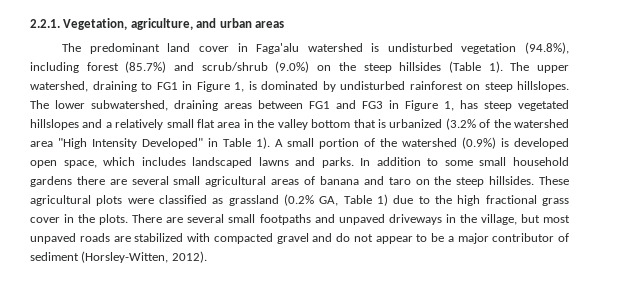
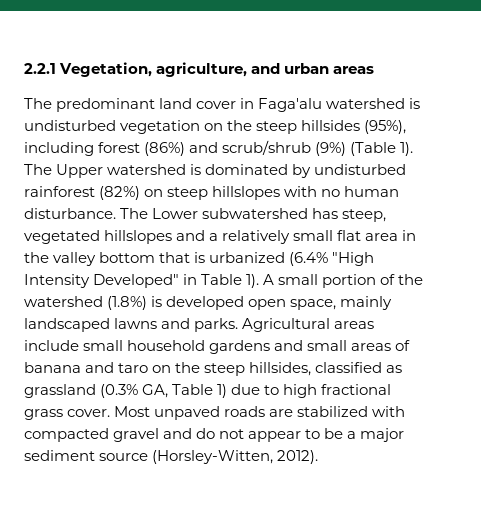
- 2.2.1. Vegetation, agriculture, and urban areas
+ 2.2.1 Vegetation, agriculture, and urban areas
- The predominant land cover in Faga'alu watershed is undisturbed vegetation (94.8%), including forest (85.7%) and scrub/shrub (9.0%) on the steep hillsides (Table 1). The upper watershed, draining to FG1 in Figure 1, is dominated by undisturbed rainforest on steep hillslopes. The lower subwatershed, draining areas between FG1 and FG3 in Figure 1, has steep vegetated hillslopes and a relatively small flat area in the valley bottom that is urbanized (3.2% of the watershed area "High Intensity Developed" in Table 1).
+ The predominant land cover in Faga'alu watershed is undisturbed vegetation on the steep hillsides (95%), including forest (86%) and scrub/shrub (9%) (Table 1). The Upper watershed is dominated by undisturbed rainforest (82%) on steep hillslopes with no human disturbance. The Lower subwatershed has steep, vegetated hillslopes and a relatively small flat area in the valley bottom that is urbanized (6.4% "High Intensity Developed" in Table 1).
- A small portion of the watershed (0.9%) is developed open space, which includes landscaped lawns and parks.
+ A small portion of the watershed (1.8%) is developed open space, mainly landscaped lawns and parks.
- In addition to some small household gardens there are several small agricultural areas of banana and taro on the steep hillsides. These agricultural plots were classified as grassland (0.2% GA, Table 1) due to the high fractional grass cover in the plots. There are several small footpaths and unpaved driveways in the village, but most unpaved roads are stabilized with compacted gravel and do not appear to be a major contributor of sediment (Horsley-Witten, 2012).
+ Agricultural areas include small household gardens and small areas of banana and taro on the steep hillsides, classified as grassland (0.3% GA, Table 1) due to high fractional grass cover. Most unpaved roads are stabilized with compacted gravel and do not appear to be a major sediment source (Horsley-Witten, 2012).

